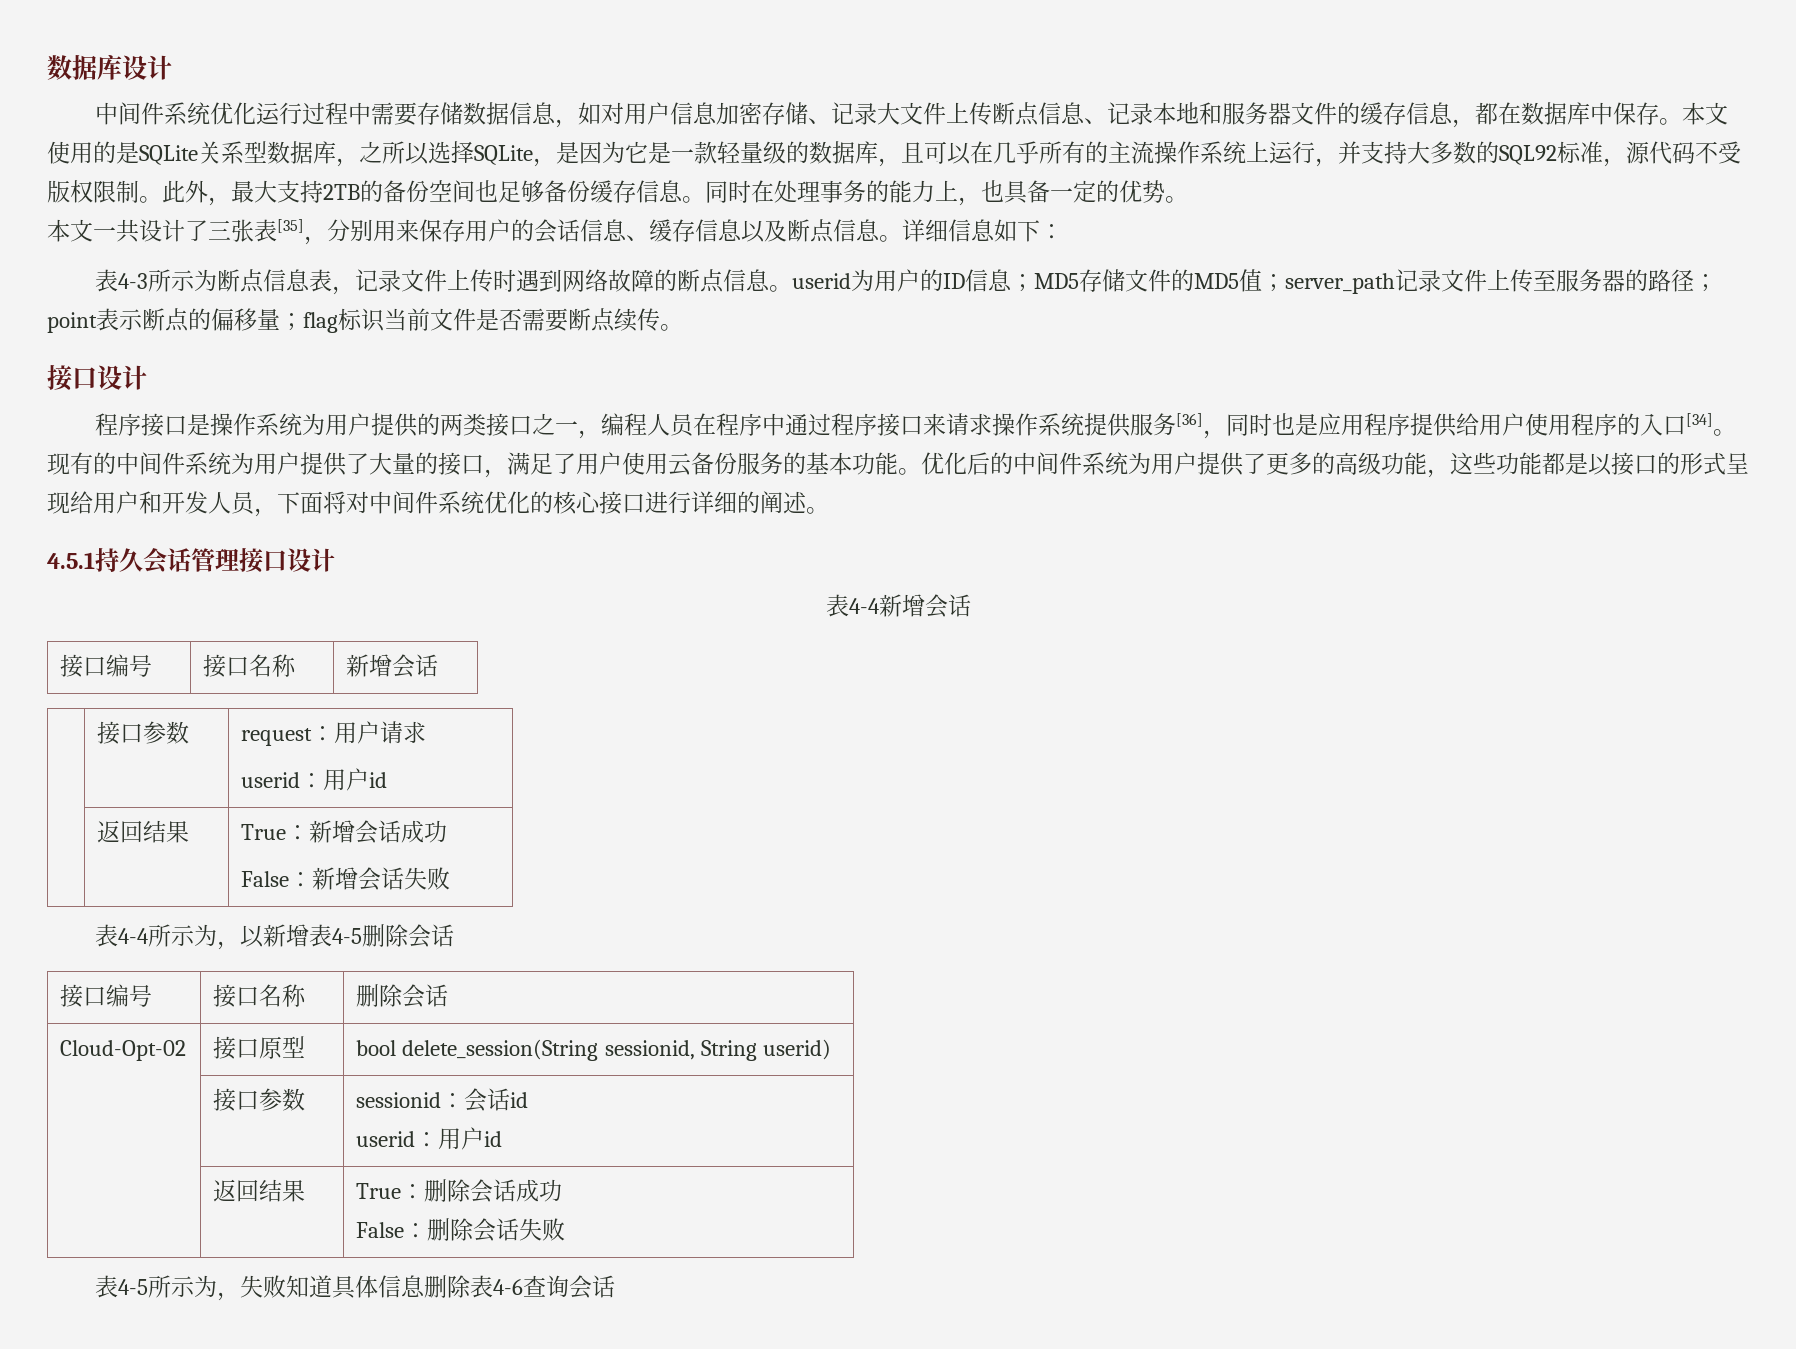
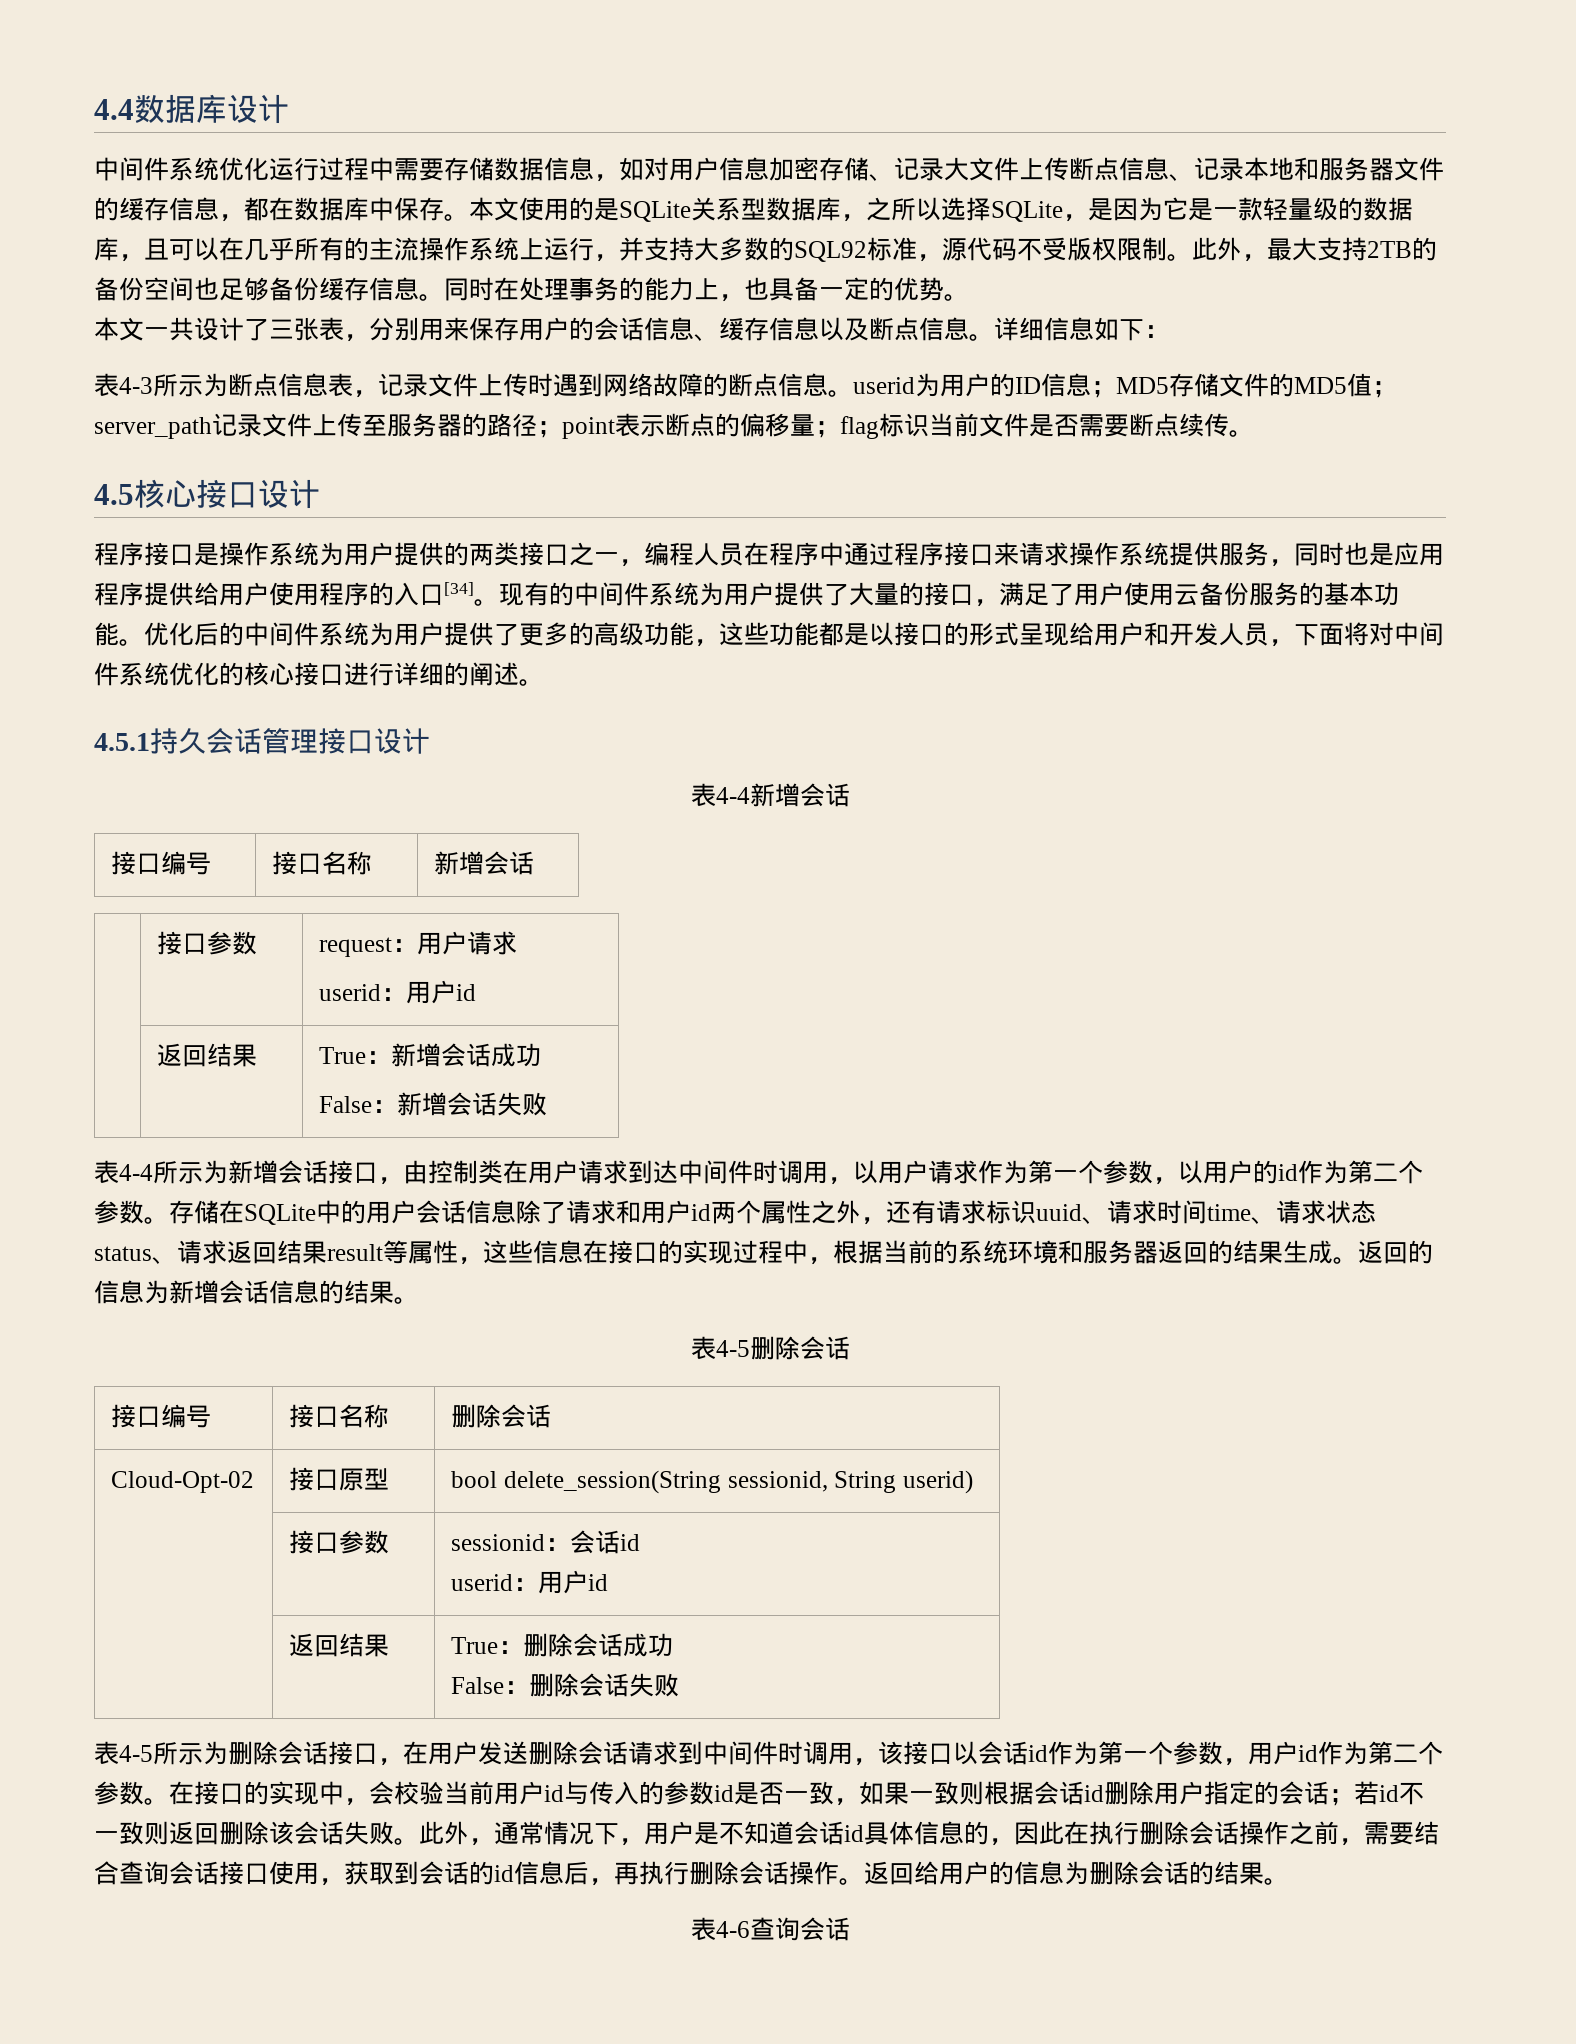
- 数据库设计
+ 4.4数据库设计
- 本文一共设计了三张表[35]，分别用来保存用户的会话信息、缓存信息以及断点信息。
+ 本文一共设计了三张表，分别用来保存用户的会话信息、缓存信息以及断点信息。
  表4-3所示为断点信息表，记录文件上传时遇到网络故障的断点信息。userid为用户的ID信息；MD5存储文件的MD5值；server_path记录文件上传至服务器的路径；point表示断点的偏移量；flag标识当前文件是否需要断点续传。
- 接口设计
+ 4.5核心接口设计
- 程序接口是操作系统为用户提供的两类接口之一，编程人员在程序中通过程序接口来请求操作系统提供服务[36]，同时也是应用程序提供给用户使用程序的入口[34]。
+ 程序接口是操作系统为用户提供的两类接口之一，编程人员在程序中通过程序接口来请求操作系统提供服务，同时也是应用程序提供给用户使用程序的入口[34]。
- 表4-4所示为，以新增表4-5删除会话
+ 表4-4所示为新增会话接口，由控制类在用户请求到达中间件时调用，以用户请求作为第一个参数，以用户的id作为第二个参数。存储在SQLite中的用户会话信息除了请求和用户id两个属性之外，还有请求标识uuid、请求时间time、请求状态status、请求返回结果result等属性，这些信息在接口的实现过程中，根据当前的系统环境和服务器返回的结果生成。返回的信息为新增会话信息的结果。
+ 表4-5删除会话
- 表4-5所示为，失败知道具体信息删除表4-6查询会话
+ 表4-5所示为删除会话接口，在用户发送删除会话请求到中间件时调用，该接口以会话id作为第一个参数，用户id作为第二个参数。在接口的实现中，会校验当前用户id与传入的参数id是否一致，如果一致则根据会话id删除用户指定的会话；若id不一致则返回删除该会话失败。此外，通常情况下，用户是不知道会话id具体信息的，因此在执行删除会话操作之前，需要结合查询会话接口使用，获取到会话的id信息后，再执行删除会话操作。返回给用户的信息为删除会话的结果。
+ 表4-6查询会话

